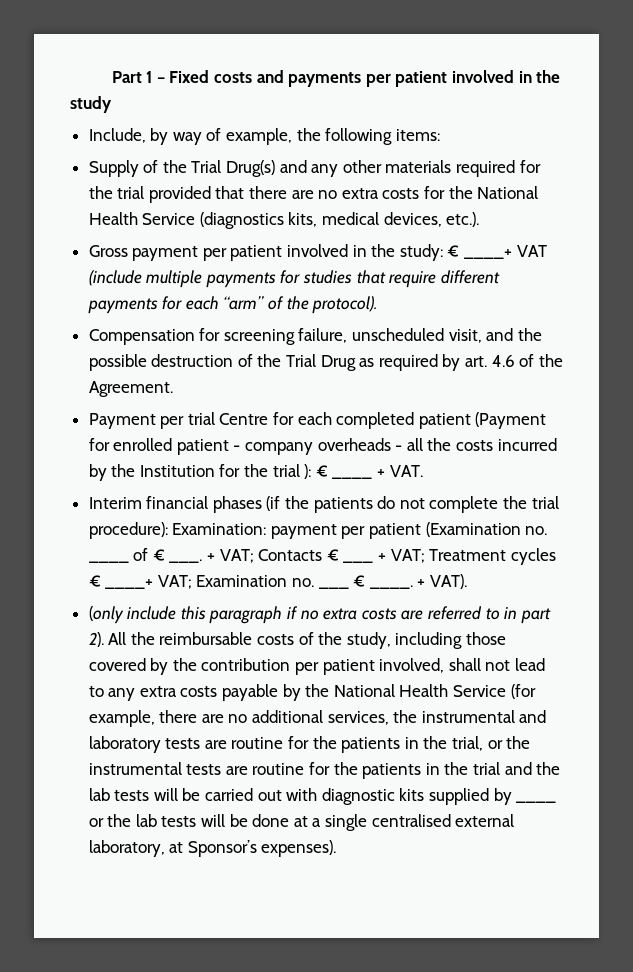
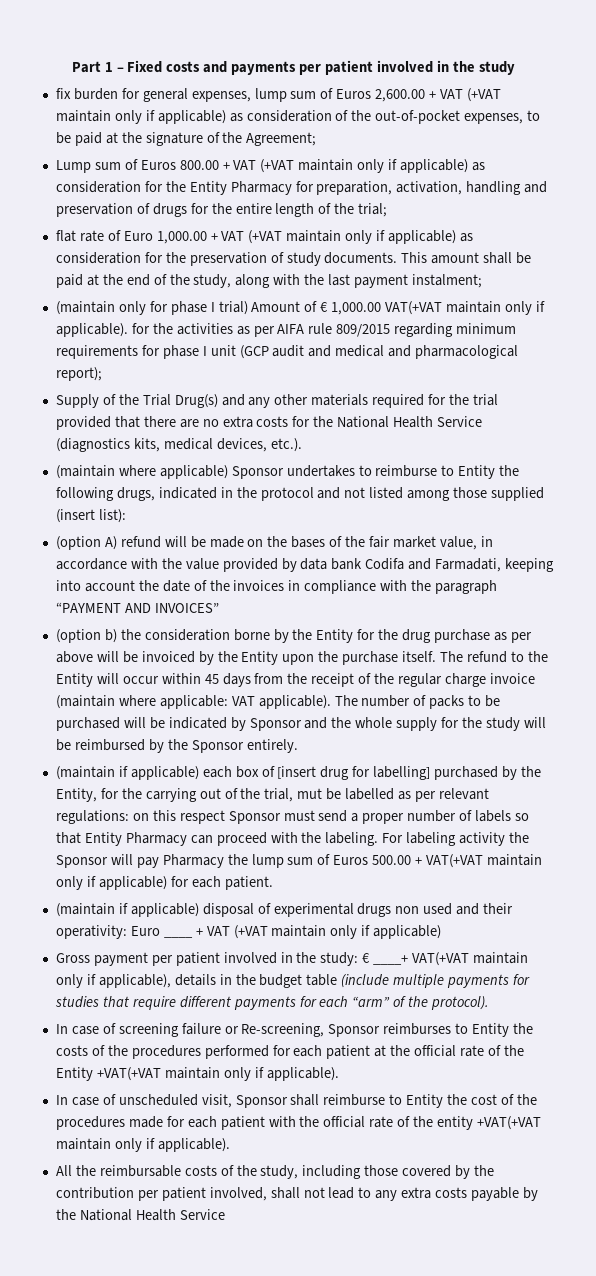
- Include, by way of example, the following items:
+ fix burden for general expenses, lump sum of Euros 2,600.00 + VAT (+VAT maintain only if applicable) as consideration of the out-of-pocket expenses, to be paid at the signature of the Agreement;
+ Lump sum of Euros 800.00 + VAT (+VAT maintain only if applicable) as consideration for the Entity Pharmacy for preparation, activation, handling and preservation of drugs for the entire length of the trial;
+ flat rate of Euro 1,000.00 + VAT (+VAT maintain only if applicable) as consideration for the preservation of study documents. This amount shall be paid at the end of the study, along with the last payment instalment;
+ (maintain only for phase I trial) Amount of € 1,000.00 VAT(+VAT maintain only if applicable). for the activities as per AIFA rule 809/2015 regarding minimum requirements for phase I unit (GCP audit and medical and pharmacological report);
+ (maintain where applicable) Sponsor undertakes to reimburse to Entity the following drugs, indicated in the protocol and not listed among those supplied (insert list):
+ (option A) refund will be made on the bases of the fair market value, in accordance with the value provided by data bank Codifa and Farmadati, keeping into account the date of the invoices in compliance with the paragraph “PAYMENT AND INVOICES”
+ (option b) the consideration borne by the Entity for the drug purchase as per above will be invoiced by the Entity upon the purchase itself. The refund to the Entity will occur within 45 days from the receipt of the regular charge invoice (maintain where applicable: VAT applicable). The number of packs to be purchased will be indicated by Sponsor and the whole supply for the study will be reimbursed by the Sponsor entirely.
+ (maintain if applicable) each box of [insert drug for labelling] purchased by the Entity, for the carrying out of the trial, mut be labelled as per relevant regulations: on this respect Sponsor must send a proper number of labels so that Entity Pharmacy can proceed with the labeling. For labeling activity the Sponsor will pay Pharmacy the lump sum of Euros 500.00 + VAT(+VAT maintain only if applicable) for each patient.
+ (maintain if applicable) disposal of experimental drugs non used and their operativity: Euro ____ + VAT (+VAT maintain only if applicable)
- Gross payment per patient involved in the study: € ____+ VAT (include multiple payments for studies that require different payments for each “arm” of the protocol).
+ Gross payment per patient involved in the study: € ____+ VAT(+VAT maintain only if applicable), details in the budget table (include multiple payments for studies that require different payments for each “arm” of the protocol).
- Compensation for screening failure, unscheduled visit, and the possible destruction of the Trial Drug as required by art. 4.6 of the Agreement.
- Payment per trial Centre for each completed patient (Payment for enrolled patient - company overheads - all the costs incurred by the Institution for the trial ): € ____ + VAT.
- Interim financial phases (if the patients do not complete the trial procedure): Examination: payment per patient (Examination no. ____ of € ___. + VAT; Contacts € ___ + VAT; Treatment cycles € ____+ VAT; Examination no. ___ € ____. + VAT).
- (only include this paragraph if no extra costs are referred to in part 2). All the reimbursable costs of the study, including those covered by the contribution per patient involved, shall not lead to any extra costs payable by the National Health Service (for example, there are no additional services, the instrumental and laboratory tests are routine for the patients in the trial, or the instrumental tests are routine for the patients in the trial and the lab tests will be carried out with diagnostic kits supplied by ____ or the lab tests will be done at a single centralised external laboratory, at Sponsor’s expenses).
+ In case of screening failure or Re-screening, Sponsor reimburses to Entity the costs of the procedures performed for each patient at the official rate of the Entity +VAT(+VAT maintain only if applicable).
+ In case of unscheduled visit, Sponsor shall reimburse to Entity the cost of the procedures made for each patient with the official rate of the entity +VAT(+VAT maintain only if applicable).
+ All the reimbursable costs of the study, including those covered by the contribution per patient involved, shall not lead to any extra costs payable by the National Health Service

